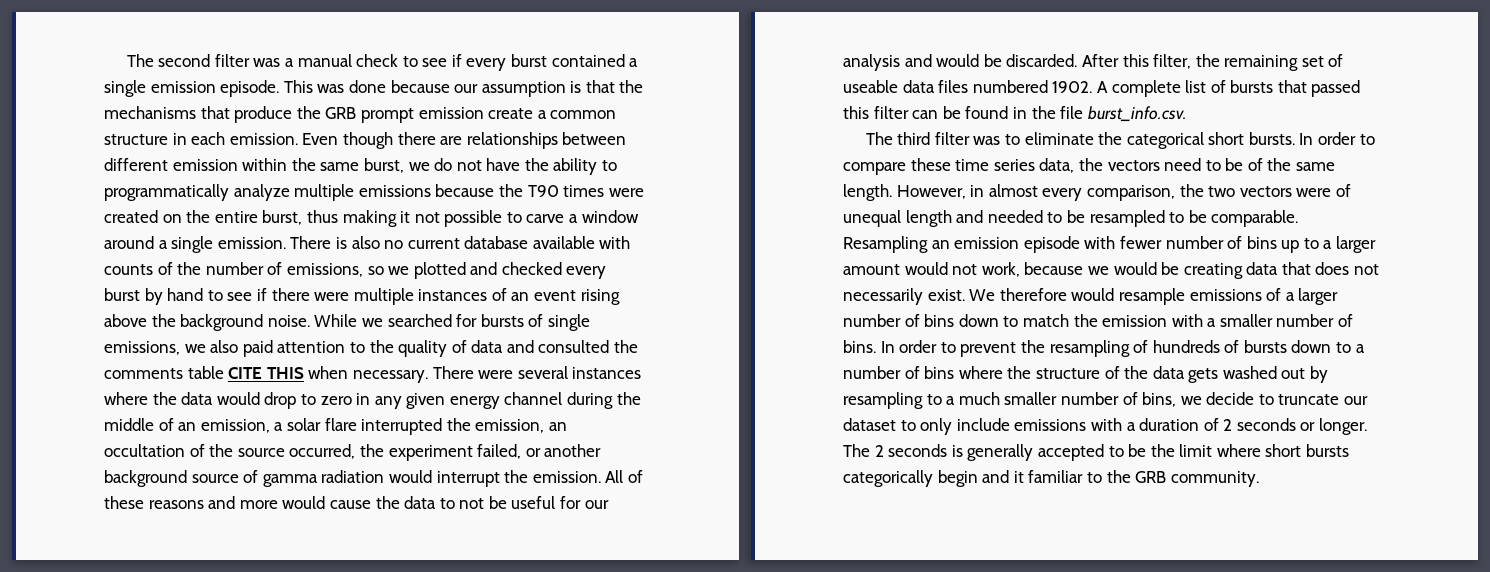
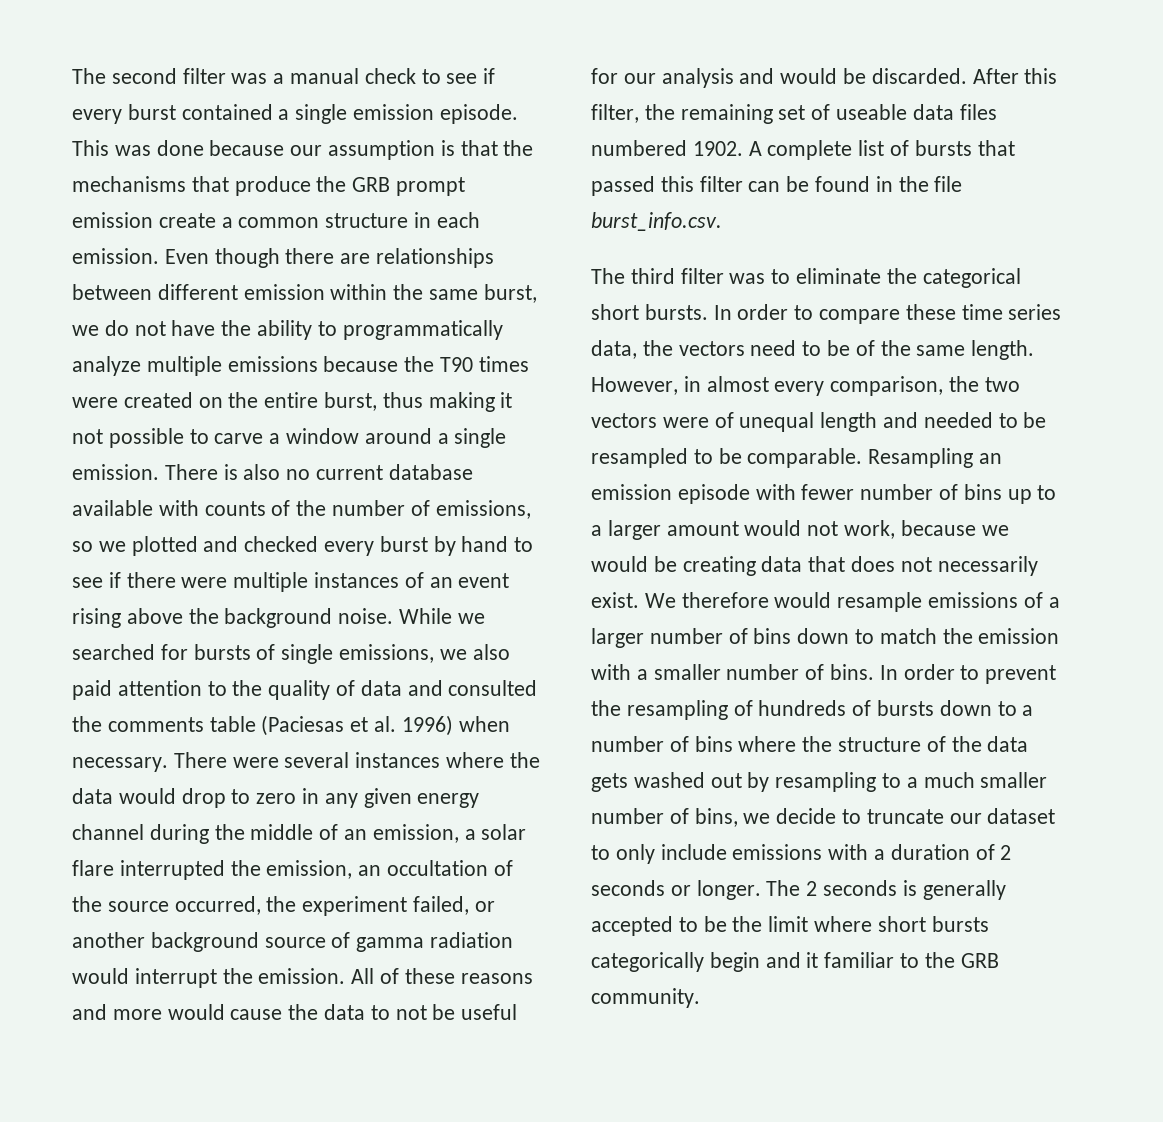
- While we searched for bursts of single emissions, we also paid attention to the quality of data and consulted the comments table CITE THIS when necessary.
+ While we searched for bursts of single emissions, we also paid attention to the quality of data and consulted the comments table (Paciesas et al. 1996) when necessary.

